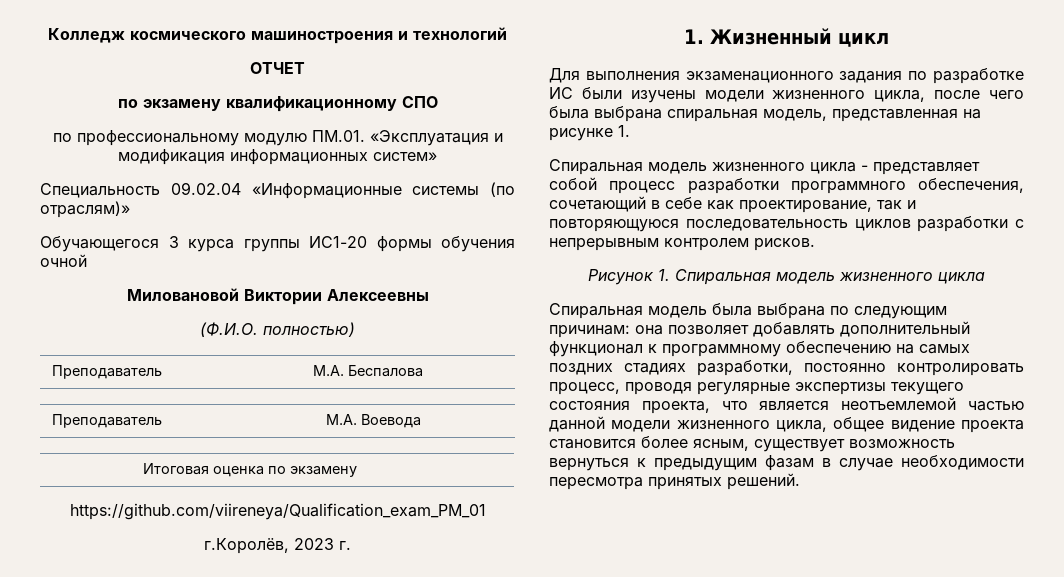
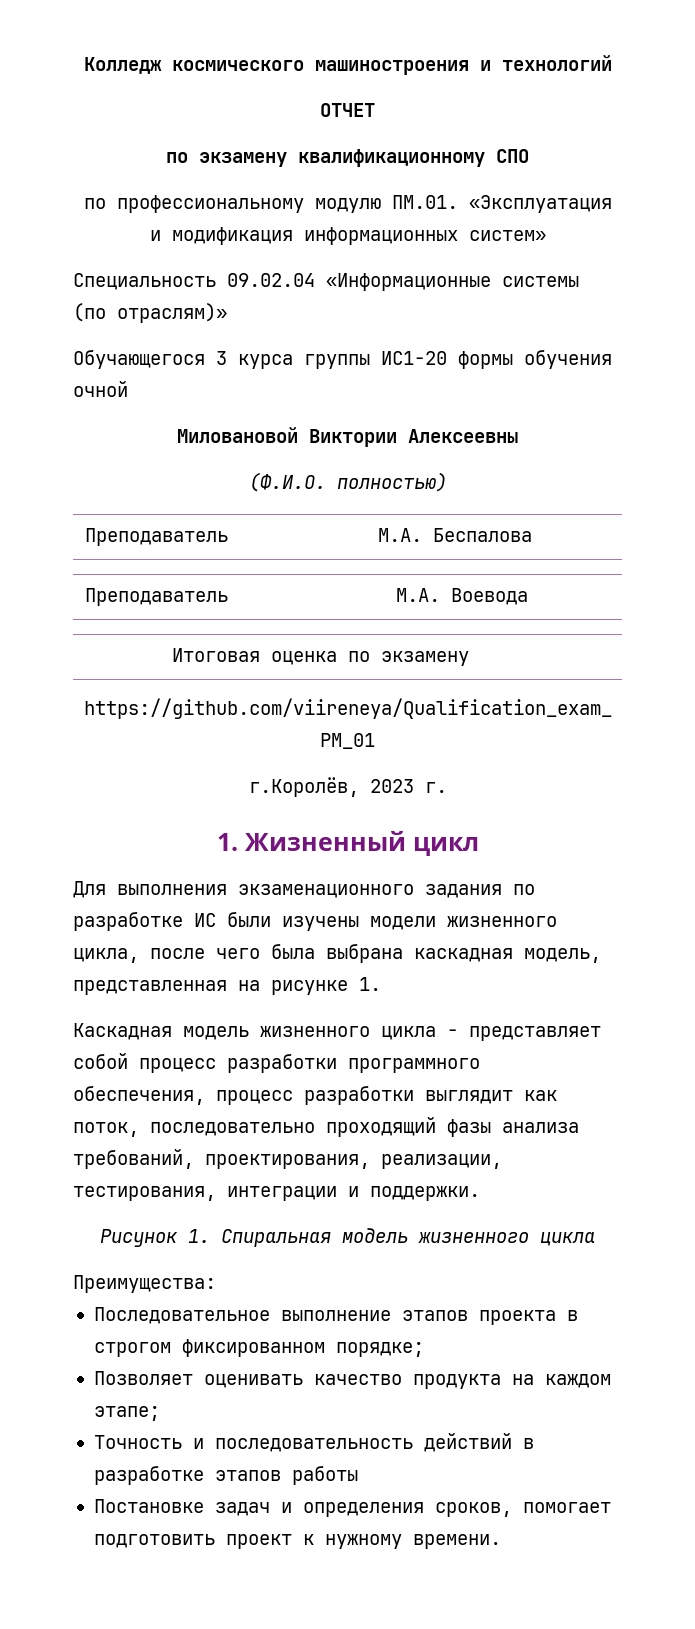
- Для выполнения экзаменационного задания по разработке ИС были изучены модели жизненного цикла, после чего была выбрана спиральная модель, представленная на рисунке 1.
+ Для выполнения экзаменационного задания по разработке ИС были изучены модели жизненного цикла, после чего была выбрана каскадная модель, представленная на рисунке 1.
- Спиральная модель жизненного цикла - представляет собой процесс разработки программного обеспечения, сочетающий в себе как проектирование, так и повторяющуюся последовательность циклов разработки с непрерывным контролем рисков.
+ Каскадная модель жизненного цикла - представляет собой процесс разработки программного обеспечения, процесс разработки выглядит как поток, последовательно проходящий фазы анализа требований, проектирования, реализации, тестирования, интеграции и поддержки.
- Спиральная модель была выбрана по следующим причинам: она позволяет добавлять дополнительный функционал к программному обеспечению на самых поздних стадиях разработки, постоянно контролировать процесс, проводя регулярные экспертизы текущего состояния проекта, что является неотъемлемой частью данной модели жизненного цикла, общее видение проекта становится более ясным, существует возможность вернуться к предыдущим фазам в случае необходимости пересмотра принятых решений.
+ Преимущества:
+ Последовательное выполнение этапов проекта в строгом фиксированном порядке;
+ Позволяет оценивать качество продукта на каждом этапе;
+ Точность и последовательность действий в разработке этапов работы
+ Постановке задач и определения сроков, помогает подготовить проект к нужному времени.

